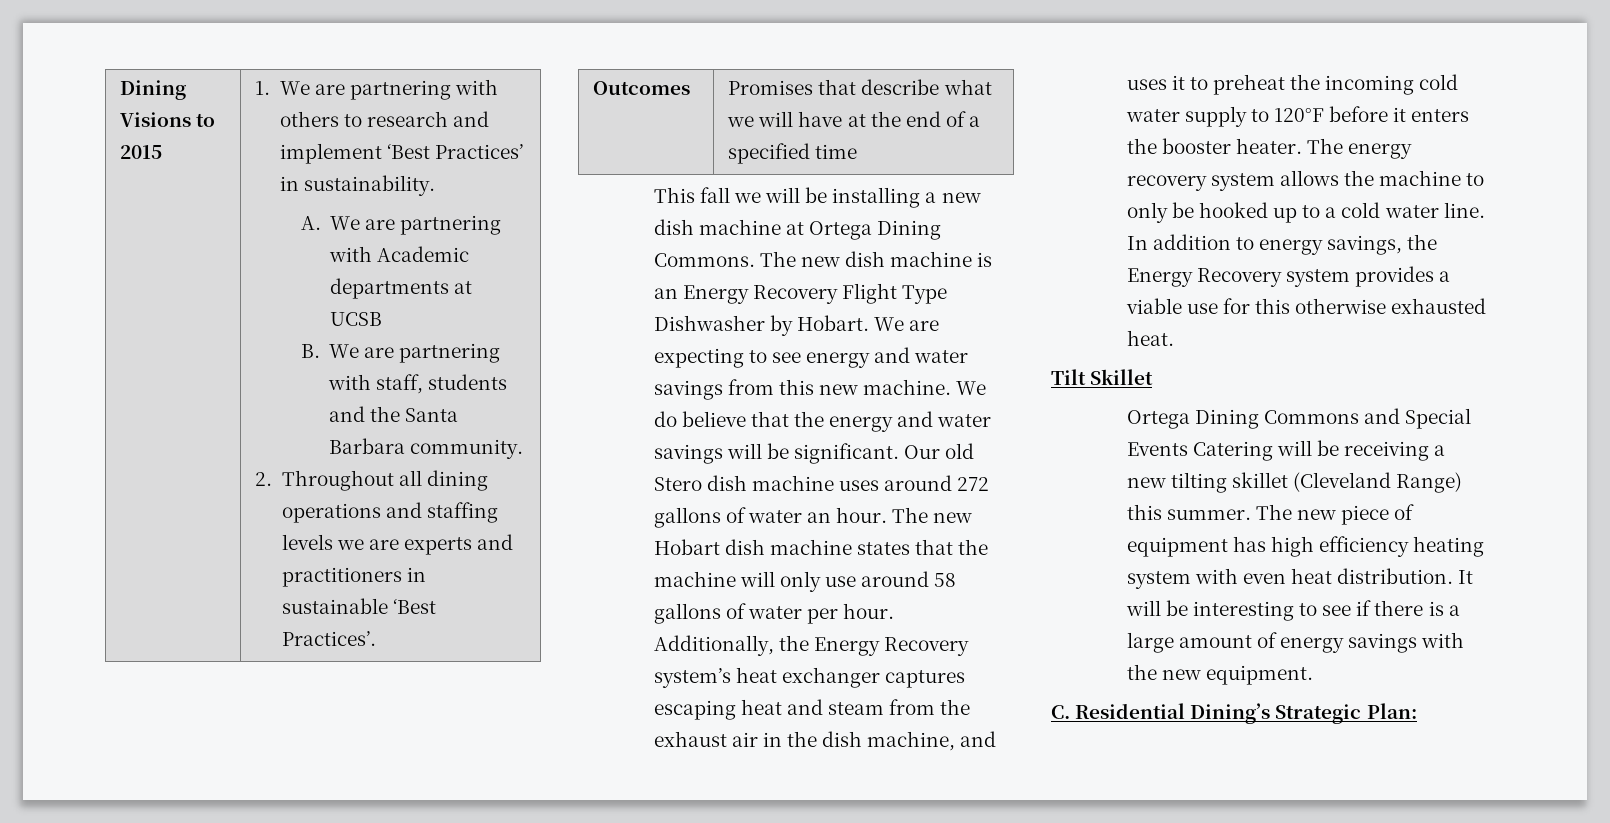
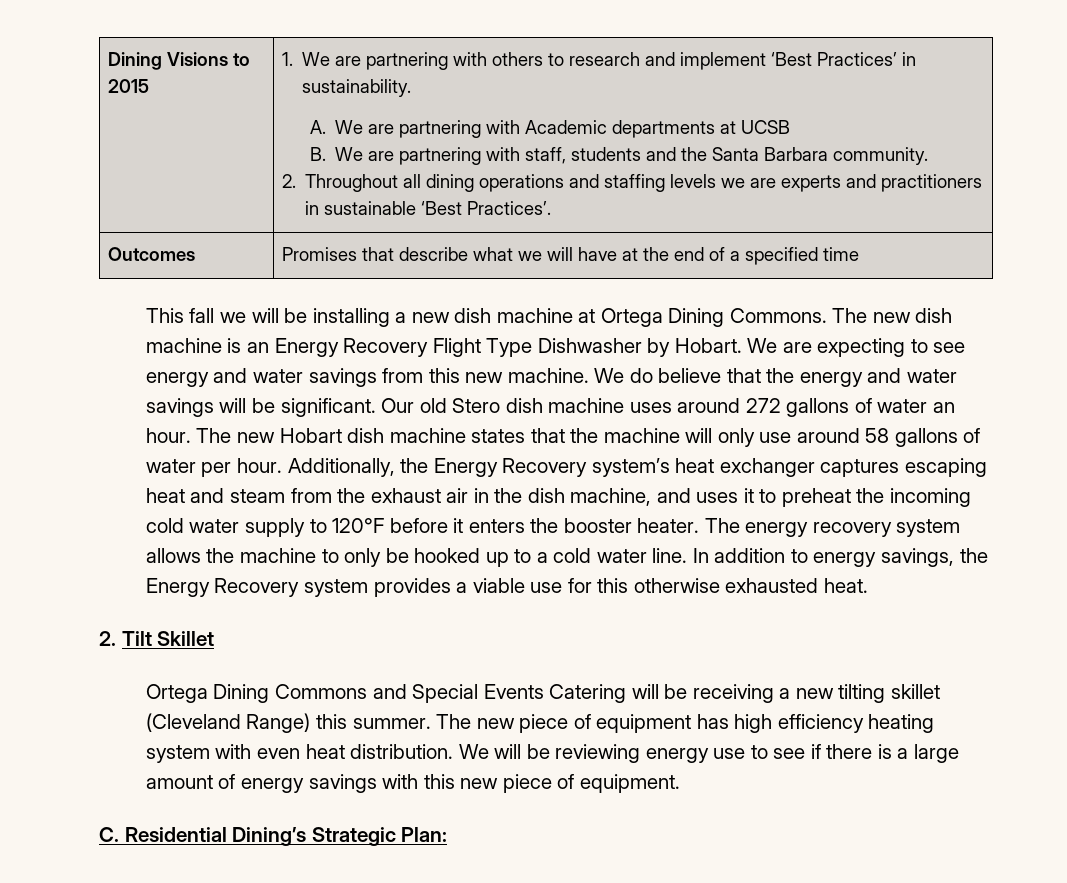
- Tilt Skillet
+ 2. Tilt Skillet
- It will be interesting to see if there is a large amount of energy savings with the new equipment.
+ We will be reviewing energy use to see if there is a large amount of energy savings with this new piece of equipment.

